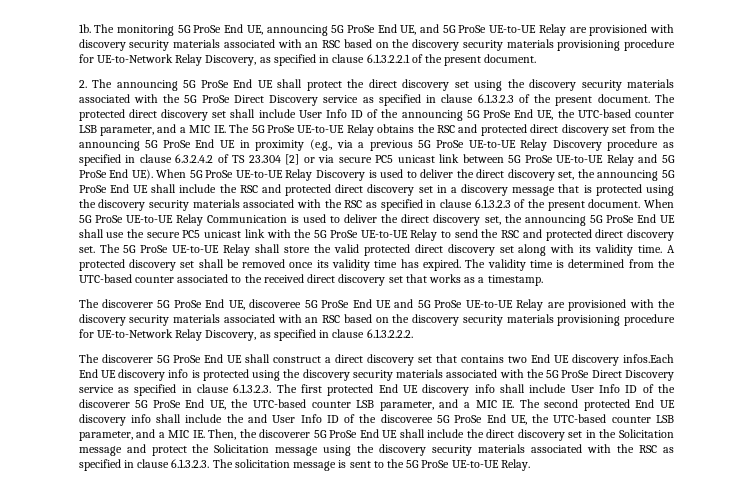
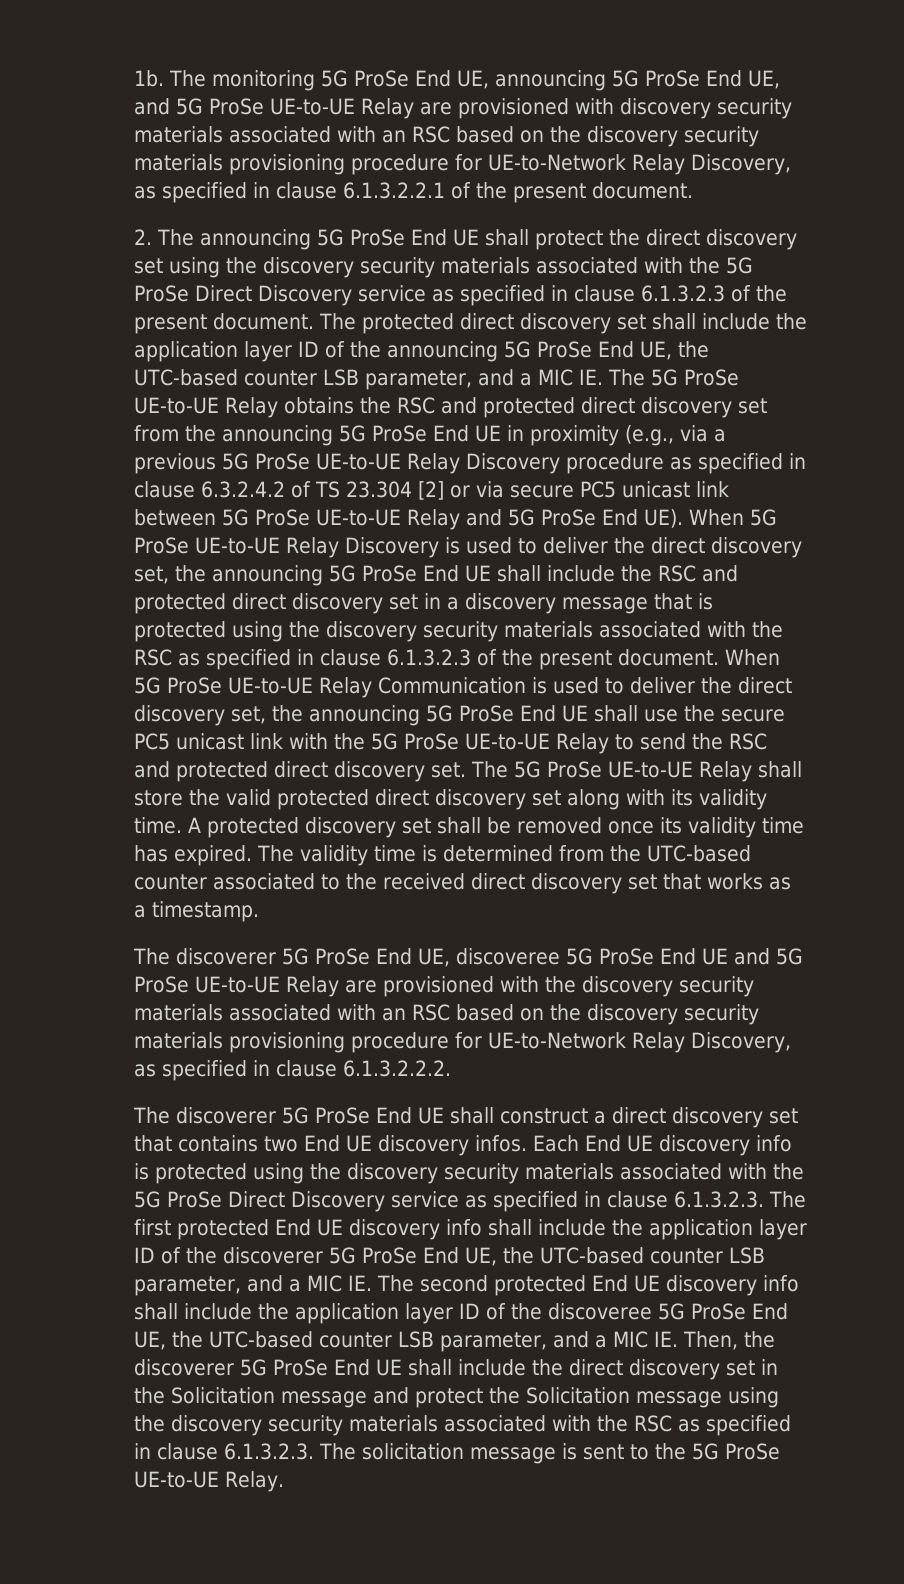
- The protected direct discovery set shall include User Info ID of the announcing 5G ProSe End UE, the UTC-based counter LSB parameter, and a MIC IE. The 5G ProSe UE-to-UE Relay obtains the RSC and protected direct discovery set from the announcing 5G ProSe End UE in proximity (e.g., via a previous 5G ProSe UE-to-UE Relay Discovery procedure as specified in clause 6.3.2.4.2 of TS 23.304 [2] or via secure PC5 unicast link between 5G ProSe UE-to-UE Relay and 5G ProSe End UE). When 5G ProSe UE-to-UE Relay Discovery is used to deliver the direct discovery set, the announcing 5G ProSe End UE shall include the RSC and protected direct discovery set in a discovery message that is protected using the discovery security materials associated with the RSC as specified in clause 6.1.3.2.3 of the present document.
+ The protected direct discovery set shall include the application layer ID of the announcing 5G ProSe End UE, the UTC-based counter LSB parameter, and a MIC IE. The 5G ProSe UE-to-UE Relay obtains the RSC and protected direct discovery set from the announcing 5G ProSe End UE in proximity (e.g., via a previous 5G ProSe UE-to-UE Relay Discovery procedure as specified in clause 6.3.2.4.2 of TS 23.304 [2] or via secure PC5 unicast link between 5G ProSe UE-to-UE Relay and 5G ProSe End UE). When 5G ProSe UE-to-UE Relay Discovery is used to deliver the direct discovery set, the announcing 5G ProSe End UE shall include the RSC and protected direct discovery set in a discovery message that is protected using the discovery security materials associated with the RSC as specified in clause 6.1.3.2.3 of the present document.
- The discoverer 5G ProSe End UE shall construct a direct discovery set that contains two End UE discovery infos.Each End UE discovery info is protected using the discovery security materials associated with the 5G ProSe Direct Discovery service as specified in clause 6.1.3.2.3. The first protected End UE discovery info shall include User Info ID of the discoverer 5G ProSe End UE, the UTC-based counter LSB parameter, and a MIC IE. The second protected End UE discovery info shall include the and User Info ID of the discoveree 5G ProSe End UE, the UTC-based counter LSB parameter, and a MIC IE. Then, the discoverer 5G ProSe End UE shall include the direct discovery set in the Solicitation message and protect the Solicitation message using the discovery security materials associated with the RSC as specified in clause 6.1.3.2.3. The solicitation message is sent to the 5G ProSe UE-to-UE Relay.
+ The discoverer 5G ProSe End UE shall construct a direct discovery set that contains two End UE discovery infos. Each End UE discovery info is protected using the discovery security materials associated with the 5G ProSe Direct Discovery service as specified in clause 6.1.3.2.3. The first protected End UE discovery info shall include the application layer ID of the discoverer 5G ProSe End UE, the UTC-based counter LSB parameter, and a MIC IE. The second protected End UE discovery info shall include the application layer ID of the discoveree 5G ProSe End UE, the UTC-based counter LSB parameter, and a MIC IE. Then, the discoverer 5G ProSe End UE shall include the direct discovery set in the Solicitation message and protect the Solicitation message using the discovery security materials associated with the RSC as specified in clause 6.1.3.2.3. The solicitation message is sent to the 5G ProSe UE-to-UE Relay.

